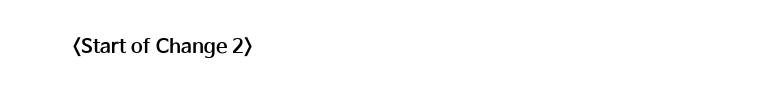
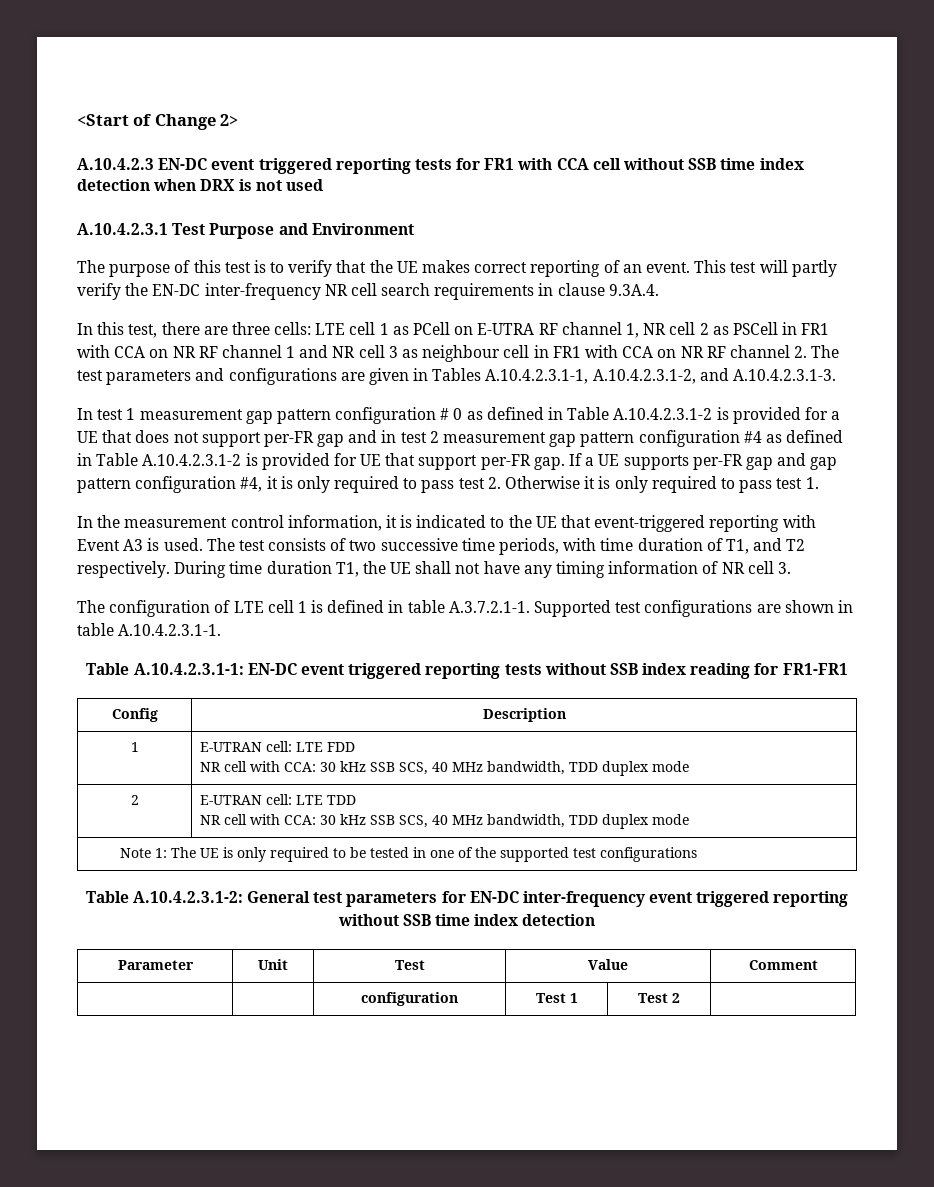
+ A.10.4.2.3 EN-DC event triggered reporting tests for FR1 with CCA cell without SSB time index detection when DRX is not used
+ A.10.4.2.3.1 Test Purpose and Environment
+ The purpose of this test is to verify that the UE makes correct reporting of an event. This test will partly verify the EN-DC inter-frequency NR cell search requirements in clause 9.3A.4.
+ In this test, there are three cells: LTE cell 1 as PCell on E-UTRA RF channel 1, NR cell 2 as PSCell in FR1 with CCA on NR RF channel 1 and NR cell 3 as neighbour cell in FR1 with CCA on NR RF channel 2. The test parameters and configurations are given in Tables A.10.4.2.3.1-1, A.10.4.2.3.1-2, and A.10.4.2.3.1-3.
+ In test 1 measurement gap pattern configuration # 0 as defined in Table A.10.4.2.3.1-2 is provided for a UE that does not support per-FR gap and in test 2 measurement gap pattern configuration #4 as defined in Table A.10.4.2.3.1-2 is provided for UE that support per-FR gap. If a UE supports per-FR gap and gap pattern configuration #4, it is only required to pass test 2. Otherwise it is only required to pass test 1.
+ In the measurement control information, it is indicated to the UE that event-triggered reporting with Event A3 is used. The test consists of two successive time periods, with time duration of T1, and T2 respectively. During time duration T1, the UE shall not have any timing information of NR cell 3.
+ The configuration of LTE cell 1 is defined in table A.3.7.2.1-1. Supported test configurations are shown in table A.10.4.2.3.1-1.
+ Table A.10.4.2.3.1-1: EN-DC event triggered reporting tests without SSB index reading for FR1-FR1
+ Config | Description
+ 1 | E-UTRAN cell: LTE FDD
+ NR cell with CCA: 30 kHz SSB SCS, 40 MHz bandwidth, TDD duplex mode
+ 2 | E-UTRAN cell: LTE TDD
+ NR cell with CCA: 30 kHz SSB SCS, 40 MHz bandwidth, TDD duplex mode
+ Note 1: The UE is only required to be tested in one of the supported test configurations
+ Table A.10.4.2.3.1-2: General test parameters for EN-DC inter-frequency event triggered reporting without SSB time index detection
+ Parameter | Unit | Test | Value | Comment
+ | | configuration | Test 1 | Test 2 |

